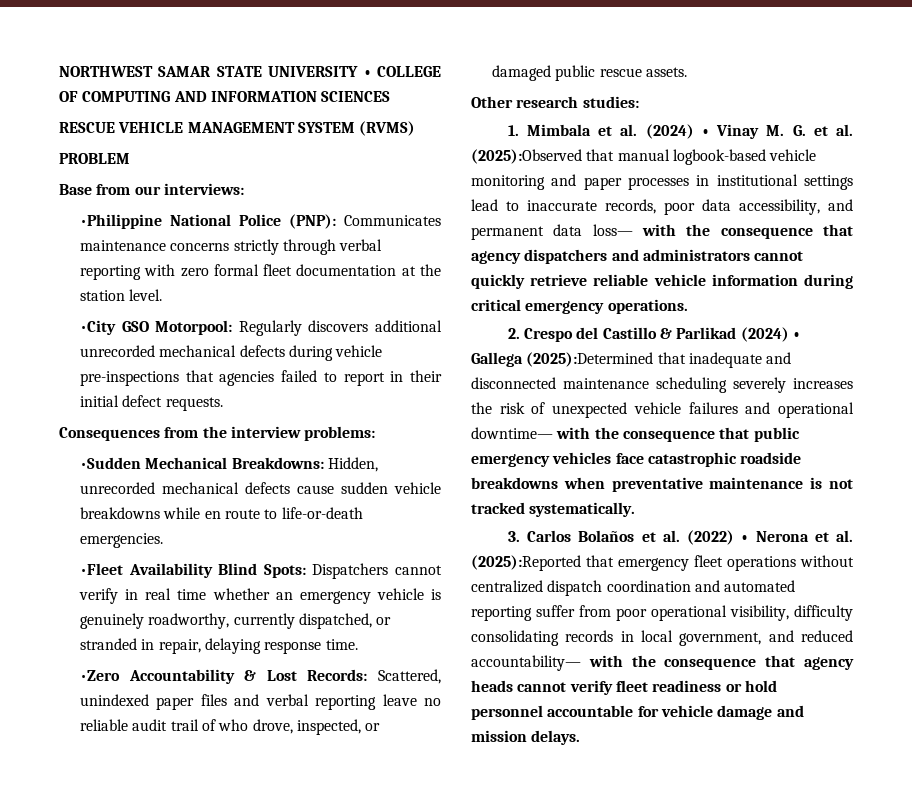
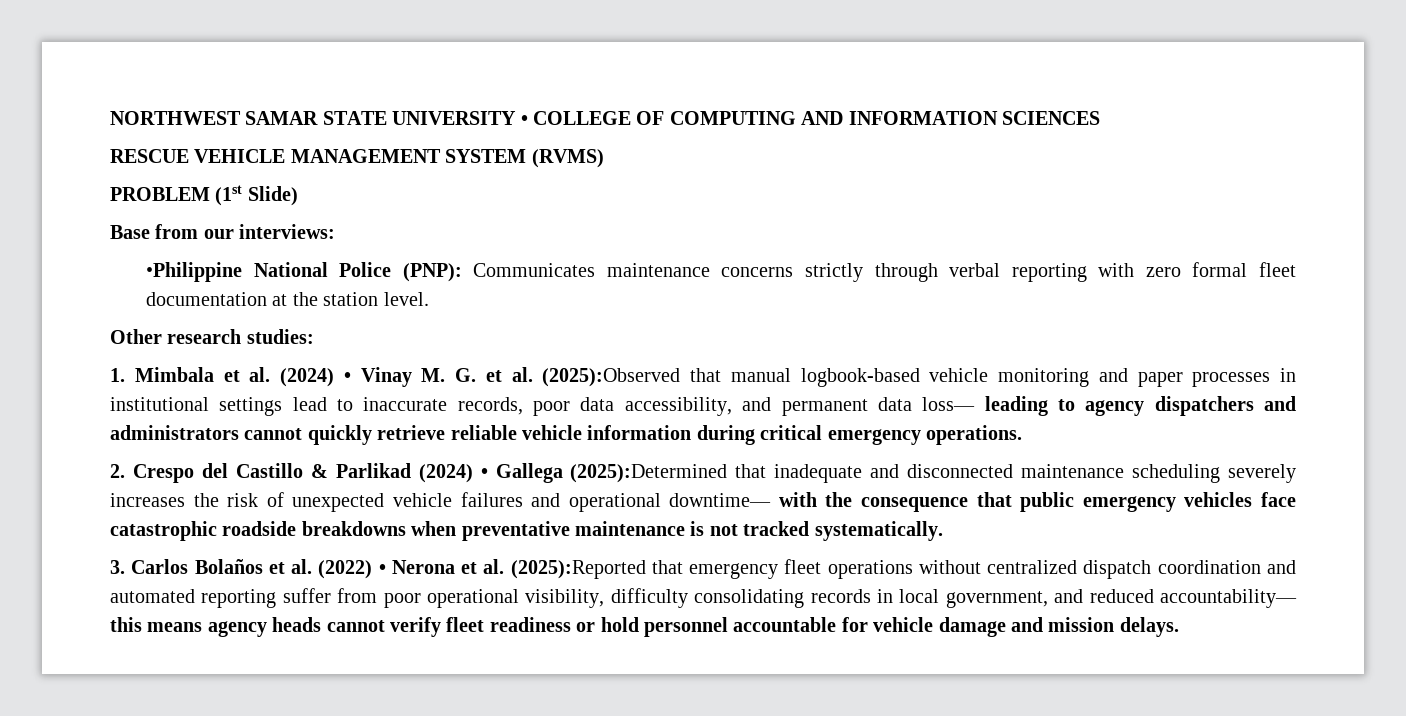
- PROBLEM
+ PROBLEM (1st Slide)
- •City GSO Motorpool: Regularly discovers additional unrecorded mechanical defects during vehicle pre-inspections that agencies failed to report in their initial defect requests.
- Consequences from the interview problems:
- •Sudden Mechanical Breakdowns: Hidden, unrecorded mechanical defects cause sudden vehicle breakdowns while en route to life-or-death emergencies.
- •Fleet Availability Blind Spots: Dispatchers cannot verify in real time whether an emergency vehicle is genuinely roadworthy, currently dispatched, or stranded in repair, delaying response time.
- •Zero Accountability & Lost Records: Scattered, unindexed paper files and verbal reporting leave no reliable audit trail of who drove, inspected, or damaged public rescue assets.
- 1. Mimbala et al. (2024) • Vinay M. G. et al. (2025):Observed that manual logbook-based vehicle monitoring and paper processes in institutional settings lead to inaccurate records, poor data accessibility, and permanent data loss— with the consequence that agency dispatchers and administrators cannot quickly retrieve reliable vehicle information during critical emergency operations.
+ 1. Mimbala et al. (2024) • Vinay M. G. et al. (2025):Observed that manual logbook-based vehicle monitoring and paper processes in institutional settings lead to inaccurate records, poor data accessibility, and permanent data loss— leading to agency dispatchers and administrators cannot quickly retrieve reliable vehicle information during critical emergency operations.
- 3. Carlos Bolaños et al. (2022) • Nerona et al. (2025):Reported that emergency fleet operations without centralized dispatch coordination and automated reporting suffer from poor operational visibility, difficulty consolidating records in local government, and reduced accountability— with the consequence that agency heads cannot verify fleet readiness or hold personnel accountable for vehicle damage and mission delays.
+ 3. Carlos Bolaños et al. (2022) • Nerona et al. (2025):Reported that emergency fleet operations without centralized dispatch coordination and automated reporting suffer from poor operational visibility, difficulty consolidating records in local government, and reduced accountability— this means agency heads cannot verify fleet readiness or hold personnel accountable for vehicle damage and mission delays.

